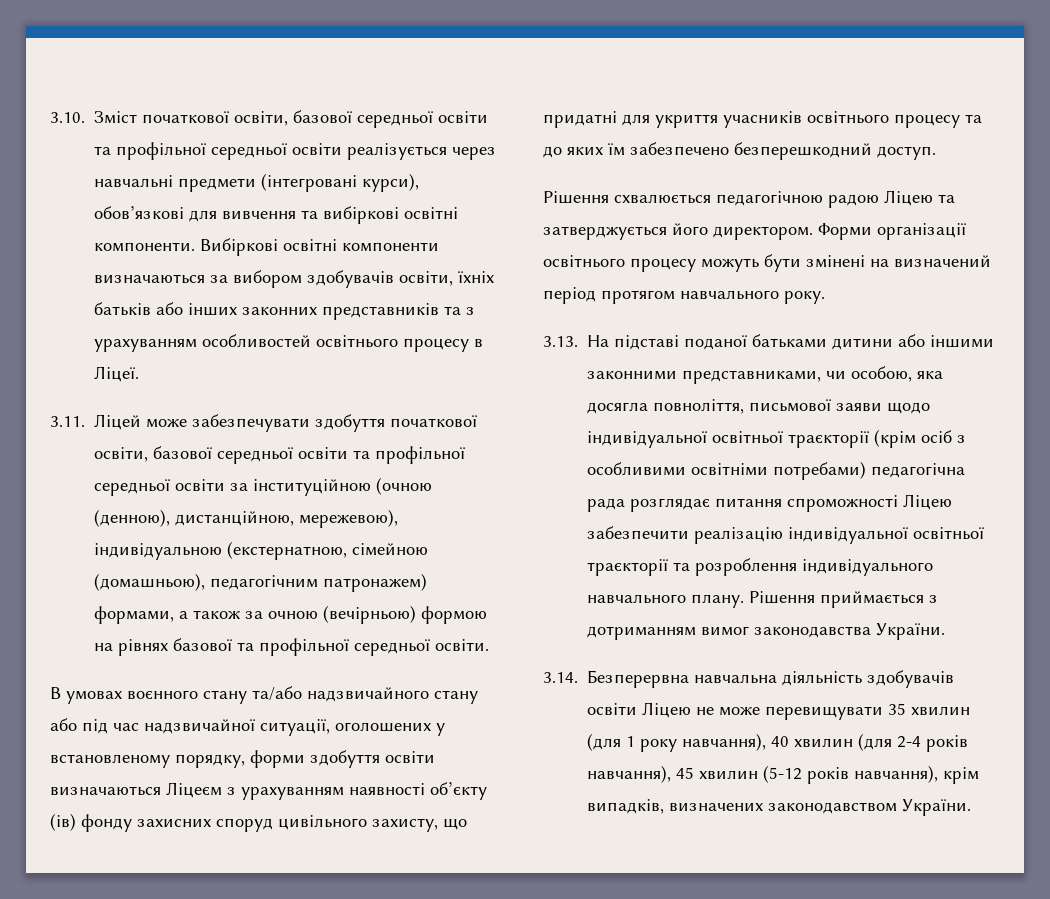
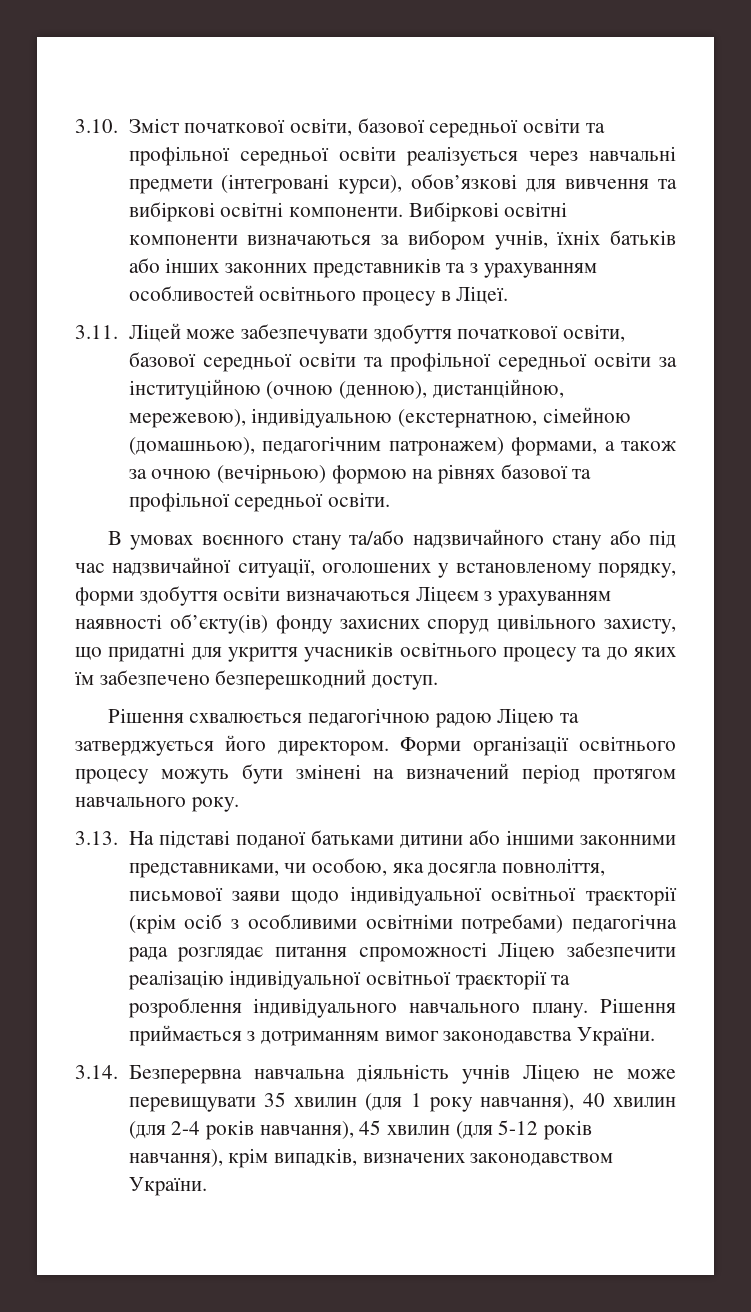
- Вибіркові освітні компоненти визначаються за вибором здобувачів освіти, їхніх батьків або інших законних представників та з урахуванням особливостей освітнього процесу в Ліцеї.
+ Вибіркові освітні компоненти визначаються за вибором учнів, їхніх батьків або інших законних представників та з урахуванням особливостей освітнього процесу в Ліцеї.
- В умовах воєнного стану та/або надзвичайного стану або під час надзвичайної ситуації, оголошених у встановленому порядку, форми здобуття освіти визначаються Ліцеєм з урахуванням наявності об’єкту (ів) фонду захисних споруд цивільного захисту, що придатні для укриття учасників освітнього процесу та до яких їм забезпечено безперешкодний доступ.
+ В умовах воєнного стану та/або надзвичайного стану або під час надзвичайної ситуації, оголошених у встановленому порядку, форми здобуття освіти визначаються Ліцеєм з урахуванням наявності об’єкту(ів) фонду захисних споруд цивільного захисту, що придатні для укриття учасників освітнього процесу та до яких їм забезпечено безперешкодний доступ.
- 3.14. Безперервна навчальна діяльність здобувачів освіти Ліцею не може перевищувати 35 хвилин (для 1 року навчання), 40 хвилин (для 2-4 років навчання), 45 хвилин (5-12 років навчання), крім випадків, визначених законодавством України.
+ 3.14. Безперервна навчальна діяльність учнів Ліцею не може перевищувати 35 хвилин (для 1 року навчання), 40 хвилин (для 2-4 років навчання), 45 хвилин (для 5-12 років навчання), крім випадків, визначених законодавством України.

